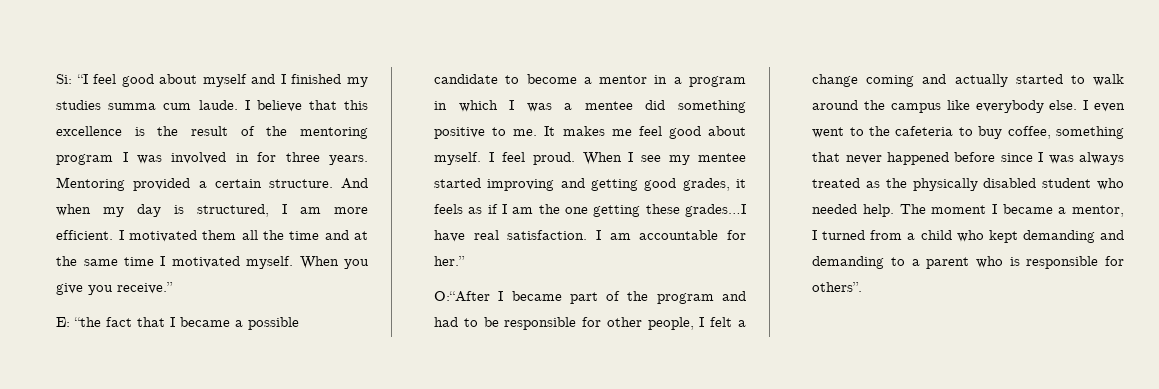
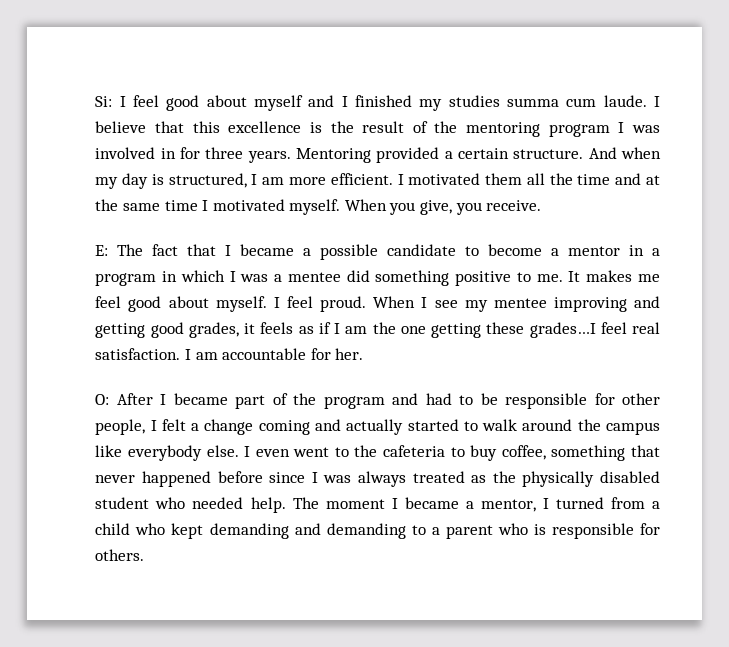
- Si: “I feel good about myself and I finished my studies summa cum laude.
+ Si: I feel good about myself and I finished my studies summa cum laude.
- When you give you receive.”
+ When you give, you receive.
- E: “the fact that I became a possible candidate to become a mentor in a program in which I was a mentee did something positive to me.
+ E: The fact that I became a possible candidate to become a mentor in a program in which I was a mentee did something positive to me.
- When I see my mentee started improving and getting good grades, it feels as if I am the one getting these grades…I have real satisfaction.
+ When I see my mentee improving and getting good grades, it feels as if I am the one getting these grades…I feel real satisfaction.
- I am accountable for her.”
- O:“After I became part of the program and had to be responsible for other people, I felt a change coming and actually started to walk around the campus like everybody else.
+ I am accountable for her.
+ O: After I became part of the program and had to be responsible for other people, I felt a change coming and actually started to walk around the campus like everybody else.
- The moment I became a mentor, I turned from a child who kept demanding and demanding to a parent who is responsible for others”.
+ The moment I became a mentor, I turned from a child who kept demanding and demanding to a parent who is responsible for others.

